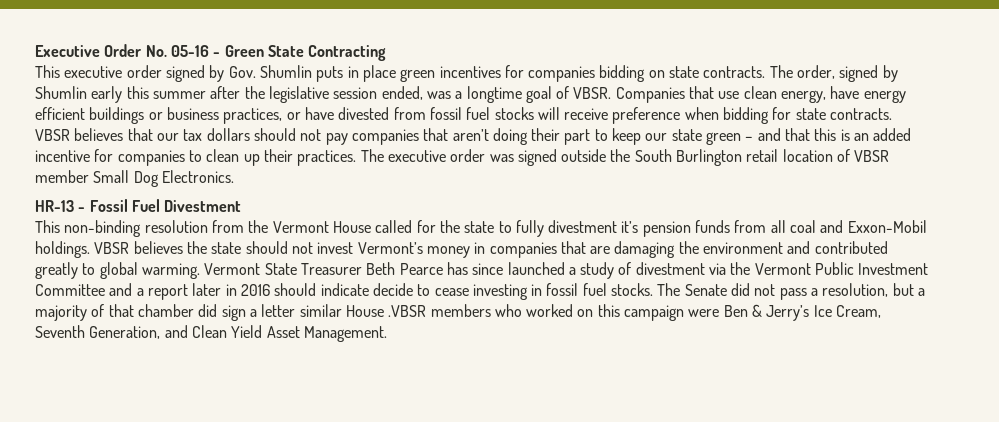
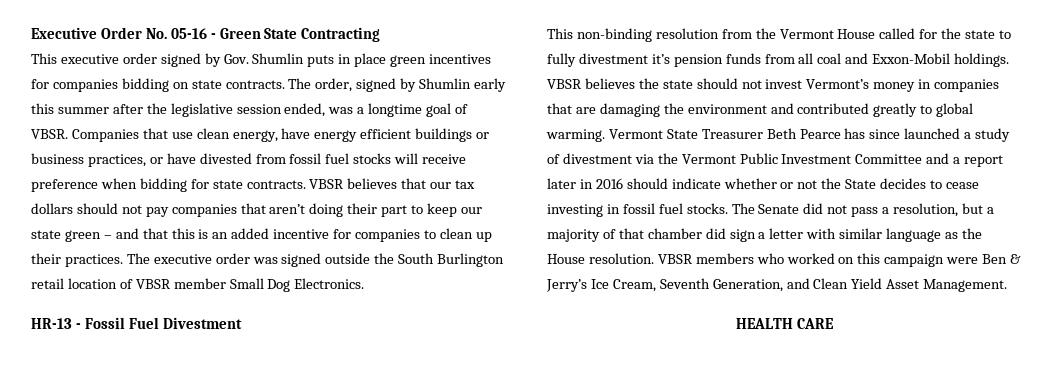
- Vermont State Treasurer Beth Pearce has since launched a study of divestment via the Vermont Public Investment Committee and a report later in 2016 should indicate decide to cease investing in fossil fuel stocks.
+ Vermont State Treasurer Beth Pearce has since launched a study of divestment via the Vermont Public Investment Committee and a report later in 2016 should indicate whether or not the State decides to cease investing in fossil fuel stocks.
- The Senate did not pass a resolution, but a majority of that chamber did sign a letter similar House .VBSR members who worked on this campaign were Ben & Jerry’s Ice Cream, Seventh Generation, and Clean Yield Asset Management.
+ The Senate did not pass a resolution, but a majority of that chamber did sign a letter with similar language as the House resolution. VBSR members who worked on this campaign were Ben & Jerry’s Ice Cream, Seventh Generation, and Clean Yield Asset Management.
+ HEALTH CARE

